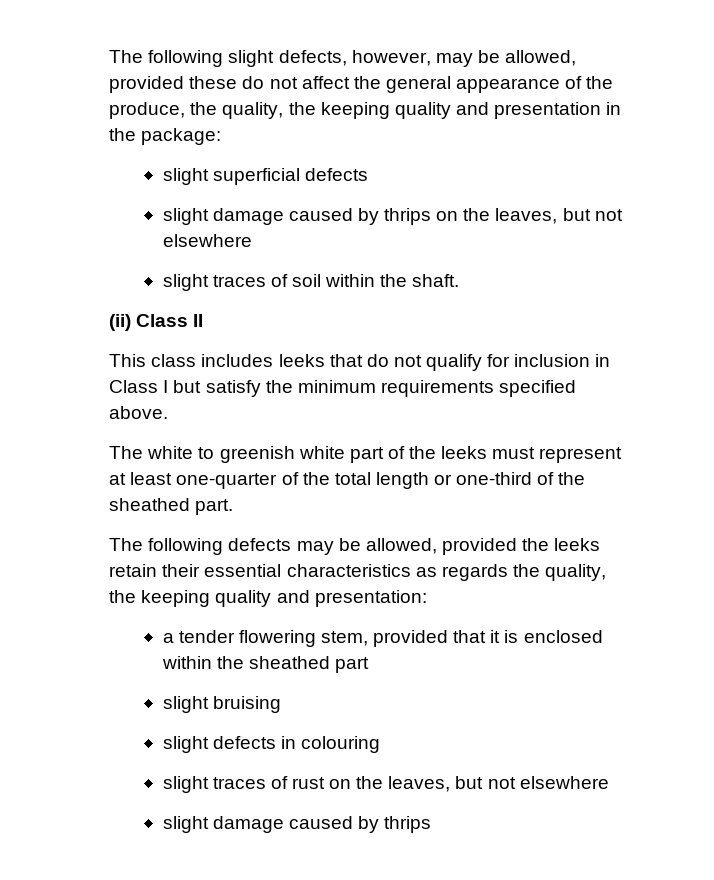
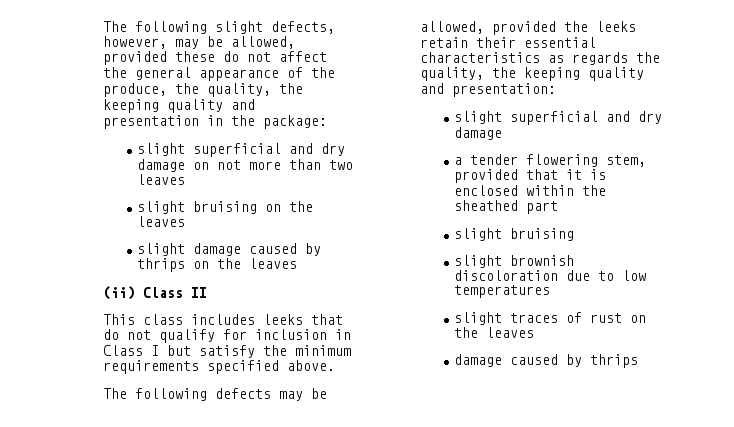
- slight superficial defects
+ slight superficial and dry damage on not more than two leaves
+ slight bruising on the leaves
- slight damage caused by thrips on the leaves, but not elsewhere
- slight traces of soil within the shaft.
+ slight damage caused by thrips on the leaves
- The white to greenish white part of the leeks must represent at least one-quarter of the total length or one-third of the sheathed part.
  The following defects may be allowed, provided the leeks retain their essential characteristics as regards the quality, the keeping quality and presentation:
+ slight superficial and dry damage
- slight defects in colouring
+ slight brownish discoloration due to low temperatures
- slight traces of rust on the leaves, but not elsewhere
- slight damage caused by thrips
+ slight traces of rust on the leaves
+ damage caused by thrips

